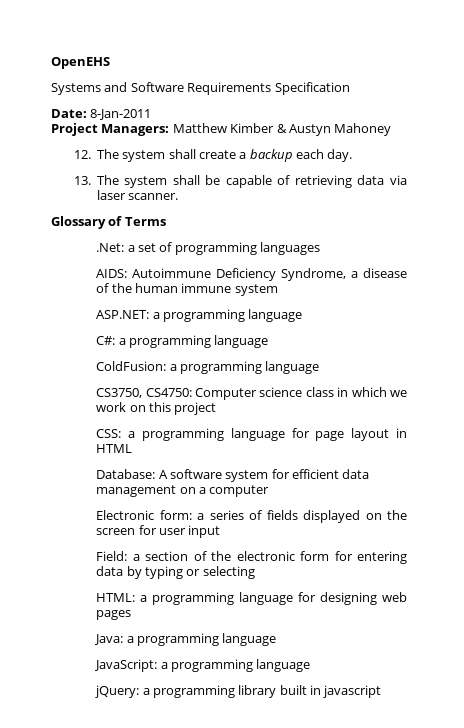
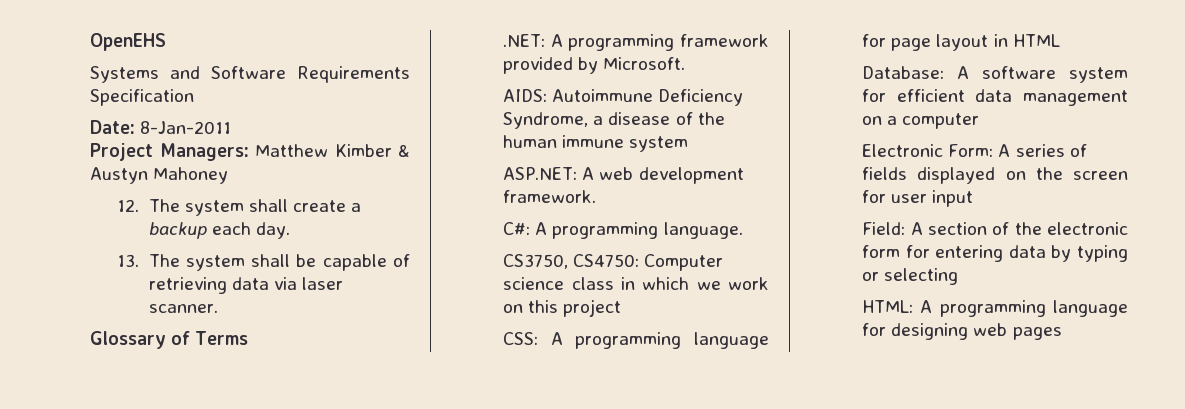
- .Net: a set of programming languages
+ .NET: A programming framework provided by Microsoft.
- ASP.NET: a programming language
- C#: a programming language
- ColdFusion: a programming language
+ ASP.NET: A web development framework.
+ C#: A programming language.
- CSS: a programming language for page layout in HTML
+ CSS: A programming language for page layout in HTML
- Electronic form: a series of fields displayed on the screen for user input
+ Electronic Form: A series of fields displayed on the screen for user input
- Field: a section of the electronic form for entering data by typing or selecting
+ Field: A section of the electronic form for entering data by typing or selecting
- HTML: a programming language for designing web pages
+ HTML: A programming language for designing web pages
- Java: a programming language
- JavaScript: a programming language
- jQuery: a programming library built in javascript

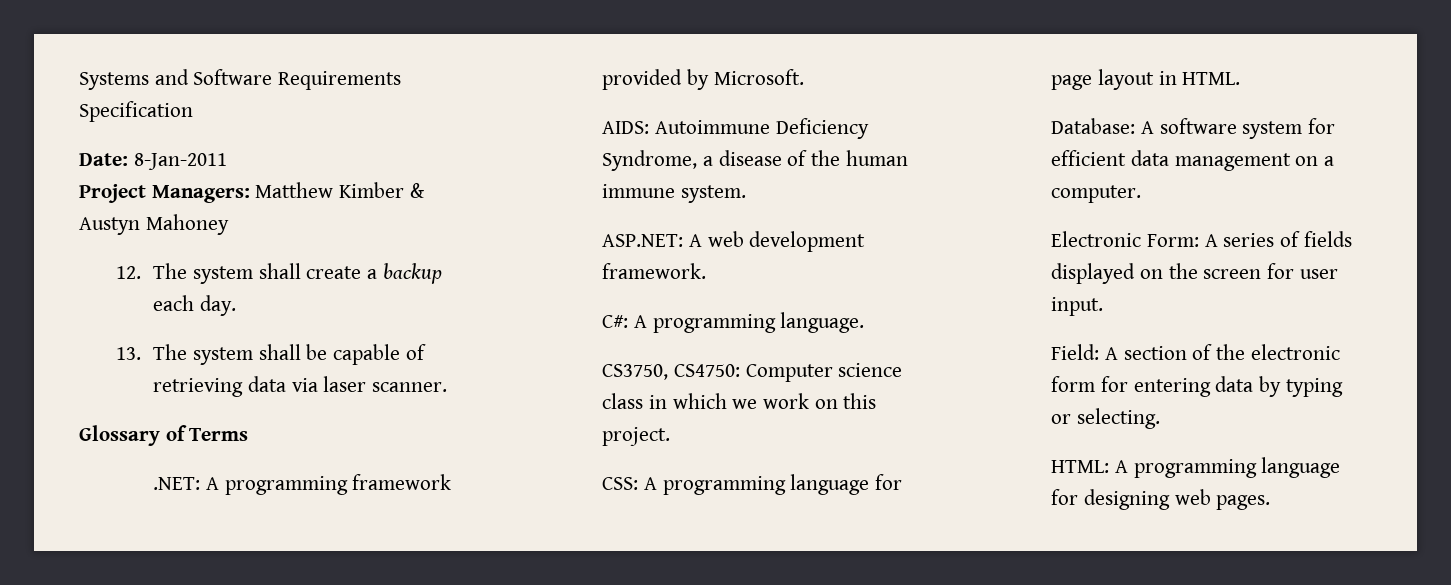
- OpenEHS
- AIDS: Autoimmune Deficiency Syndrome, a disease of the human immune system
+ AIDS: Autoimmune Deficiency Syndrome, a disease of the human immune system.
- CS3750, CS4750: Computer science class in which we work on this project
+ CS3750, CS4750: Computer science class in which we work on this project.
- CSS: A programming language for page layout in HTML
+ CSS: A programming language for page layout in HTML.
- Database: A software system for efficient data management on a computer
+ Database: A software system for efficient data management on a computer.
- Electronic Form: A series of fields displayed on the screen for user input
+ Electronic Form: A series of fields displayed on the screen for user input.
- Field: A section of the electronic form for entering data by typing or selecting
+ Field: A section of the electronic form for entering data by typing or selecting.
- HTML: A programming language for designing web pages
+ HTML: A programming language for designing web pages.

